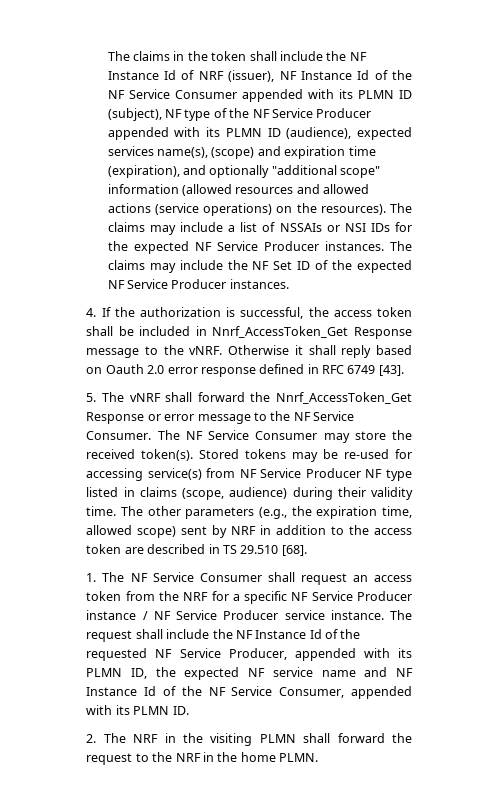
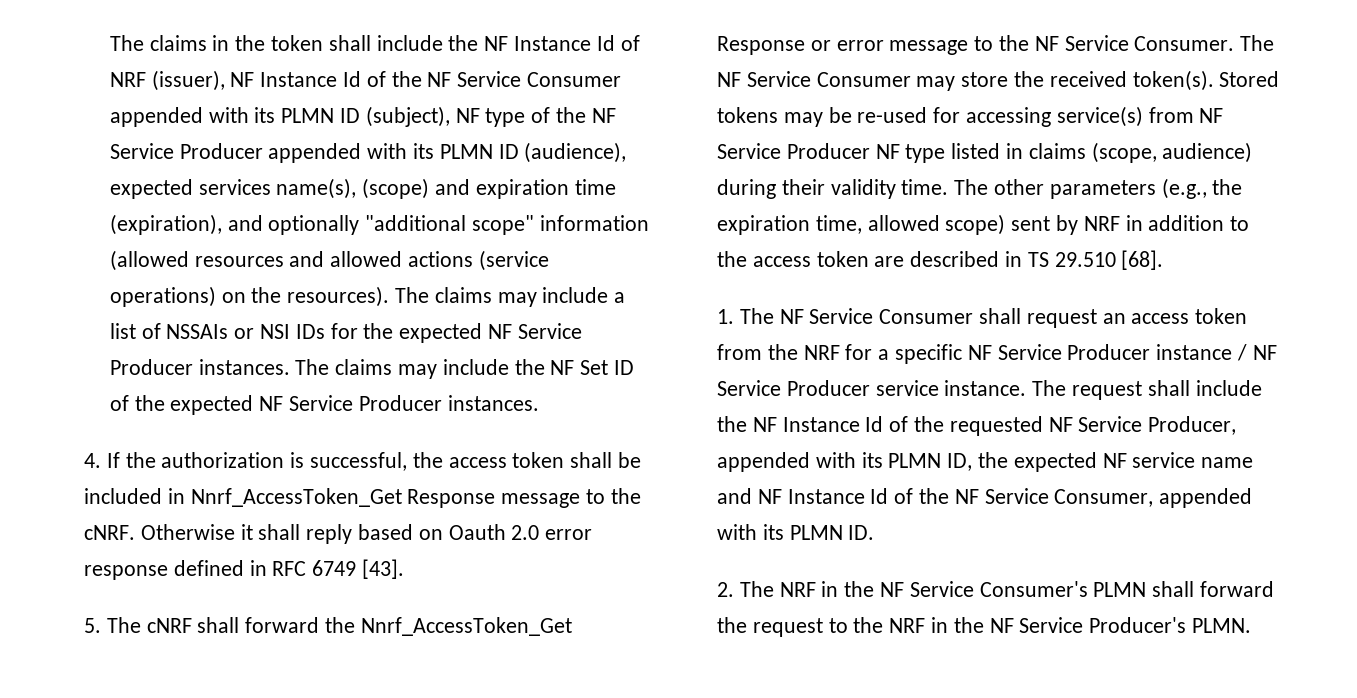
- 4. If the authorization is successful, the access token shall be included in Nnrf_AccessToken_Get Response message to the vNRF.
+ 4. If the authorization is successful, the access token shall be included in Nnrf_AccessToken_Get Response message to the cNRF.
- 5. The vNRF shall forward the Nnrf_AccessToken_Get Response or error message to the NF Service Consumer.
+ 5. The cNRF shall forward the Nnrf_AccessToken_Get Response or error message to the NF Service Consumer.
- 2. The NRF in the visiting PLMN shall forward the request to the NRF in the home PLMN.
+ 2. The NRF in the NF Service Consumer's PLMN shall forward the request to the NRF in the NF Service Producer's PLMN.

